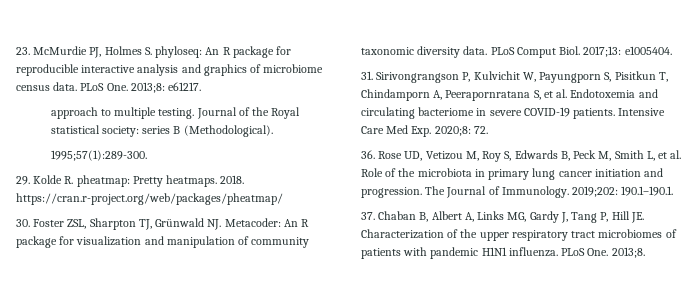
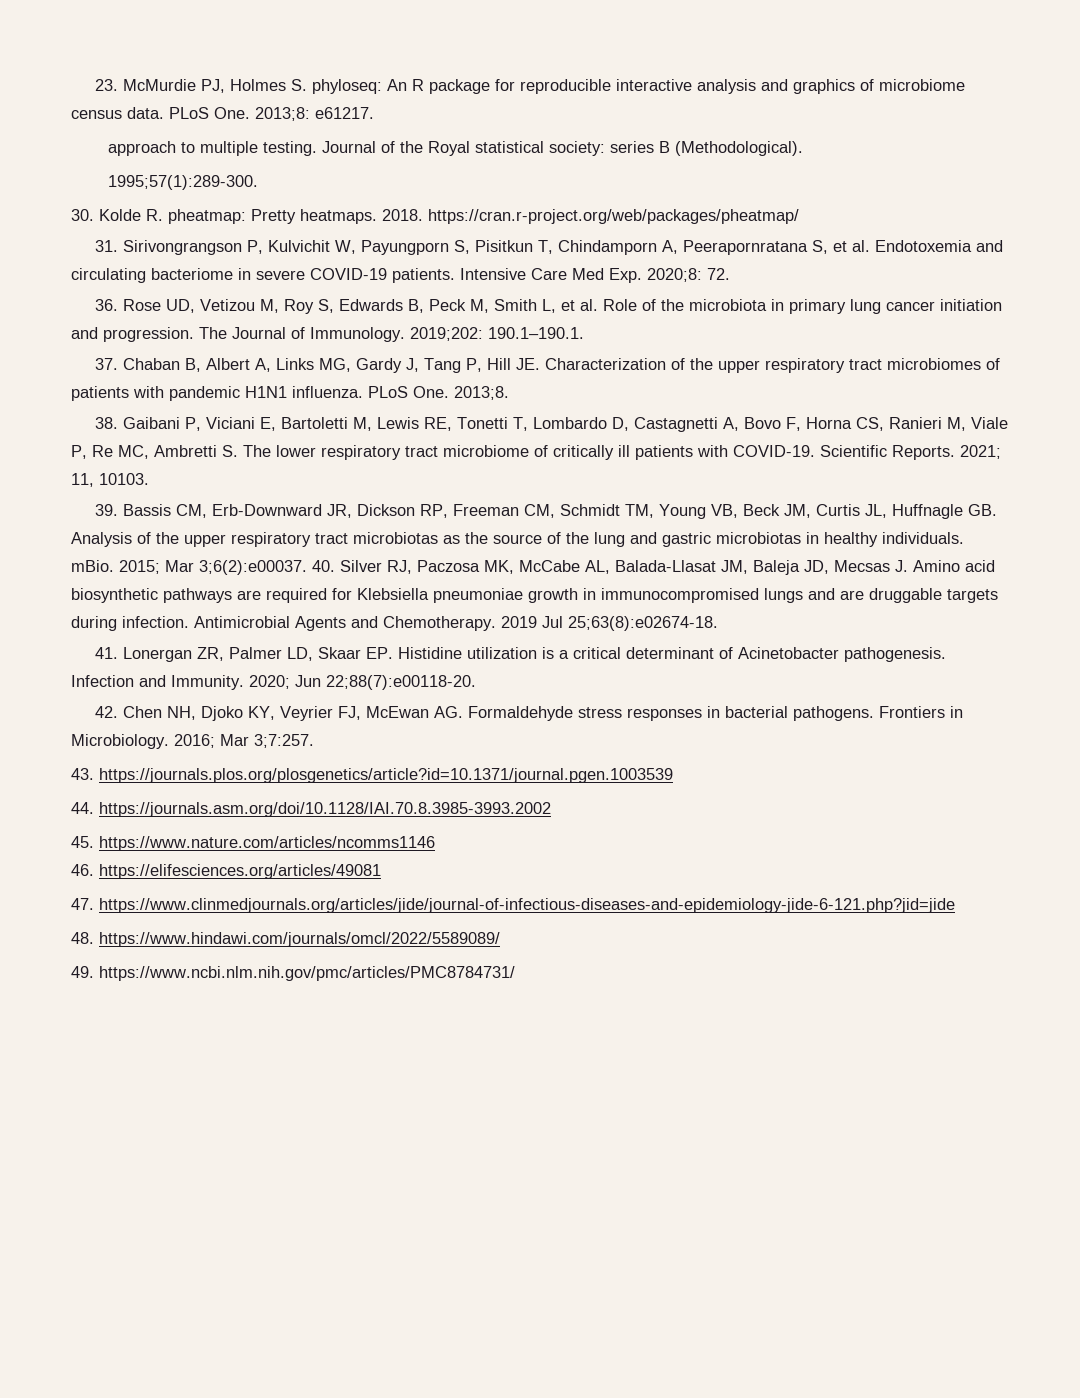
- 29. Kolde R. pheatmap: Pretty heatmaps.
+ 30. Kolde R. pheatmap: Pretty heatmaps.
- 30. Foster ZSL, Sharpton TJ, Grünwald NJ. Metacoder: An R package for visualization and manipulation of community taxonomic diversity data. PLoS Comput Biol. 2017;13: e1005404.
+ 38. Gaibani P, Viciani E, Bartoletti M, Lewis RE, Tonetti T, Lombardo D, Castagnetti A, Bovo F, Horna CS, Ranieri M, Viale P, Re MC, Ambretti S. The lower respiratory tract microbiome of critically ill patients with COVID-19. Scientific Reports. 2021; 11, 10103.
+ 39. Bassis CM, Erb-Downward JR, Dickson RP, Freeman CM, Schmidt TM, Young VB, Beck JM, Curtis JL, Huffnagle GB. Analysis of the upper respiratory tract microbiotas as the source of the lung and gastric microbiotas in healthy individuals. mBio. 2015; Mar 3;6(2):e00037. 40. Silver RJ, Paczosa MK, McCabe AL, Balada-Llasat JM, Baleja JD, Mecsas J. Amino acid biosynthetic pathways are required for Klebsiella pneumoniae growth in immunocompromised lungs and are druggable targets during infection. Antimicrobial Agents and Chemotherapy. 2019 Jul 25;63(8):e02674-18.
+ 41. Lonergan ZR, Palmer LD, Skaar EP. Histidine utilization is a critical determinant of Acinetobacter pathogenesis. Infection and Immunity. 2020; Jun 22;88(7):e00118-20.
+ 42. Chen NH, Djoko KY, Veyrier FJ, McEwan AG. Formaldehyde stress responses in bacterial pathogens. Frontiers in Microbiology. 2016; Mar 3;7:257.
+ 43. https://journals.plos.org/plosgenetics/article?id=10.1371/journal.pgen.1003539
+ 44. https://journals.asm.org/doi/10.1128/IAI.70.8.3985-3993.2002
+ 45. https://www.nature.com/articles/ncomms1146
+ 46. https://elifesciences.org/articles/49081
+ 47. https://www.clinmedjournals.org/articles/jide/journal-of-infectious-diseases-and-epidemiology-jide-6-121.php?jid=jide
+ 48. https://www.hindawi.com/journals/omcl/2022/5589089/
+ 49. https://www.ncbi.nlm.nih.gov/pmc/articles/PMC8784731/

